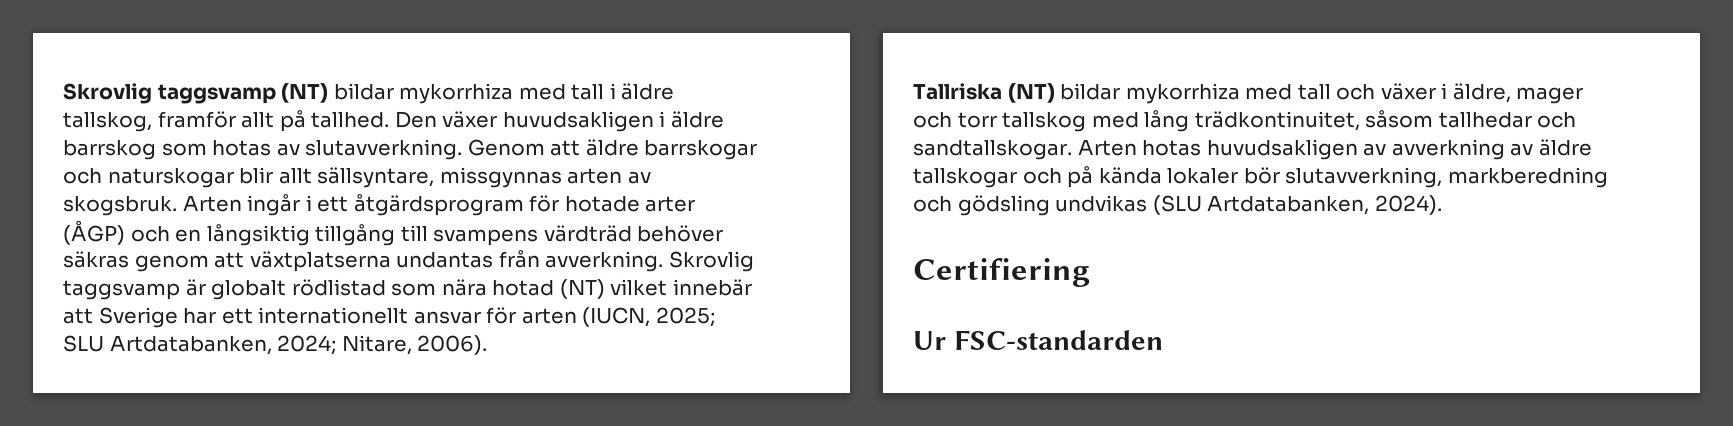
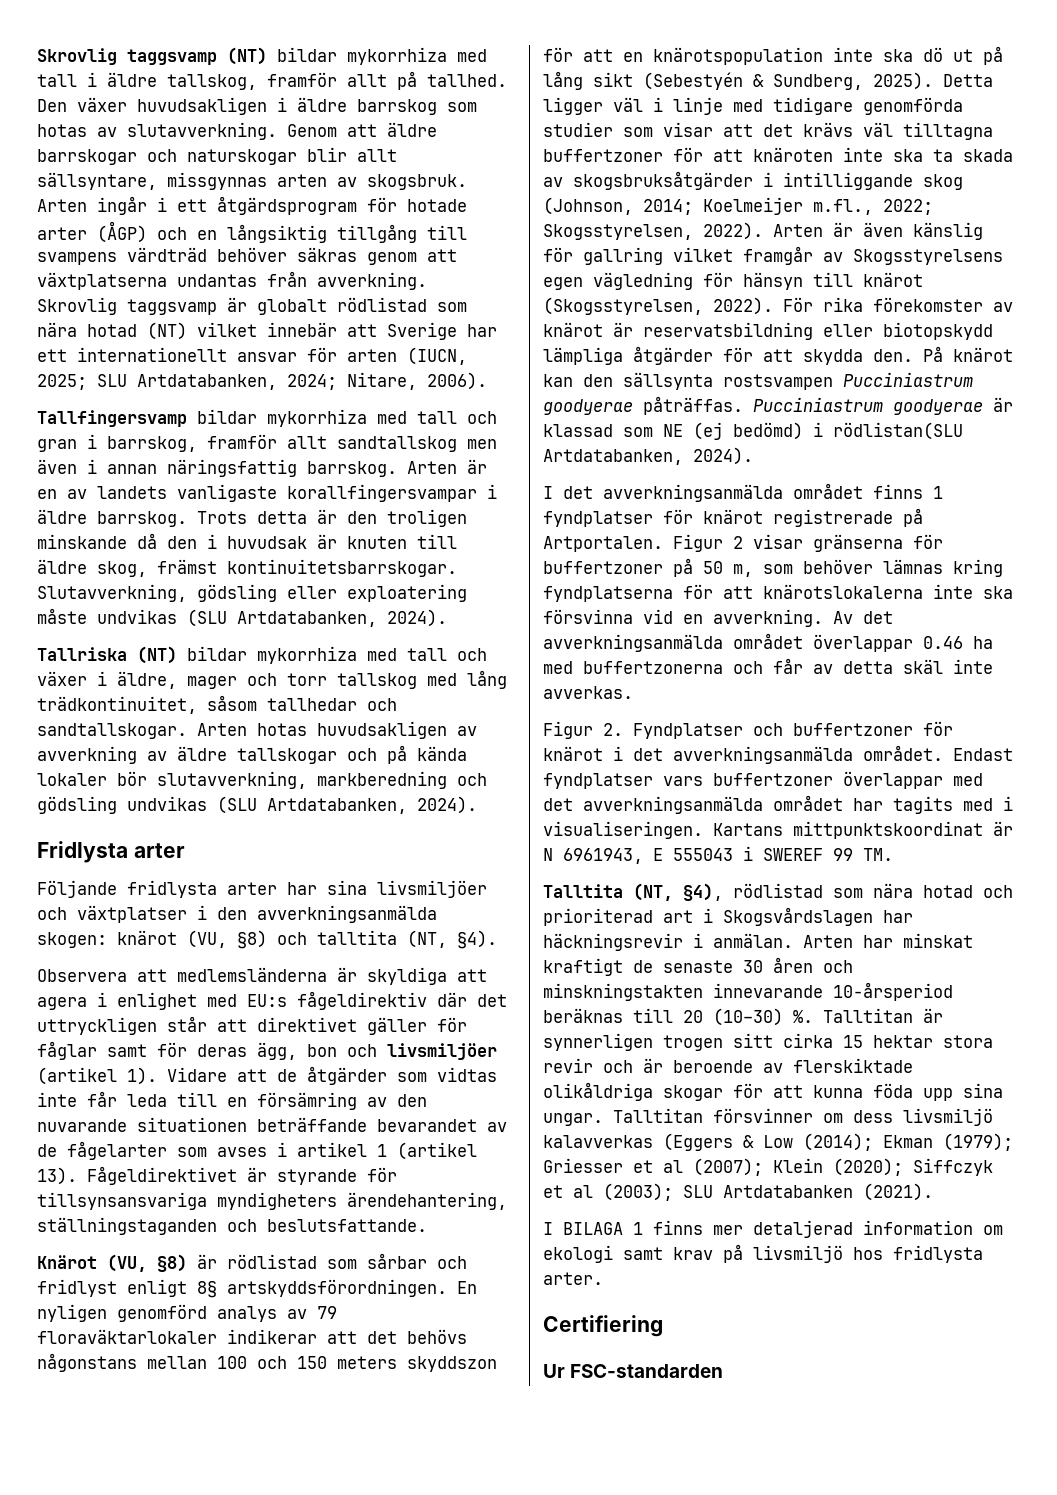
+ Tallfingersvamp bildar mykorrhiza med tall och gran i barrskog, framför allt sandtallskog men även i annan näringsfattig barrskog. Arten är en av landets vanligaste korallfingersvampar i äldre barrskog. Trots detta är den troligen minskande då den i huvudsak är knuten till äldre skog, främst kontinuitetsbarrskogar. Slutavverkning, gödsling eller exploatering måste undvikas (SLU Artdatabanken, 2024).
+ Fridlysta arter
+ Följande fridlysta arter har sina livsmiljöer och växtplatser i den avverkningsanmälda skogen: knärot (VU, §8) och talltita (NT, §4).
+ Observera att medlemsländerna är skyldiga att agera i enlighet med EU:s fågeldirektiv där det uttryckligen står att direktivet gäller för fåglar samt för deras ägg, bon och livsmiljöer (artikel 1). Vidare att de åtgärder som vidtas inte får leda till en försämring av den nuvarande situationen beträffande bevarandet av de fågelarter som avses i artikel 1 (artikel 13). Fågeldirektivet är styrande för tillsynsansvariga myndigheters ärendehantering, ställningstaganden och beslutsfattande.
+ Knärot (VU, §8) är rödlistad som sårbar och fridlyst enligt 8§ artskyddsförordningen. En nyligen genomförd analys av 79 floraväktarlokaler indikerar att det behövs någonstans mellan 100 och 150 meters skyddszon för att en knärotspopulation inte ska dö ut på lång sikt (Sebestyén & Sundberg, 2025). Detta ligger väl i linje med tidigare genomförda studier som visar att det krävs väl tilltagna buffertzoner för att knäroten inte ska ta skada av skogsbruksåtgärder i intilliggande skog (Johnson, 2014; Koelmeijer m.fl., 2022; Skogsstyrelsen, 2022). Arten är även känslig för gallring vilket framgår av Skogsstyrelsens egen vägledning för hänsyn till knärot (Skogsstyrelsen, 2022). För rika förekomster av knärot är reservatsbildning eller biotopskydd lämpliga åtgärder för att skydda den. På knärot kan den sällsynta rostsvampen Pucciniastrum goodyerae påträffas. Pucciniastrum goodyerae är klassad som NE (ej bedömd) i rödlistan(SLU Artdatabanken, 2024).
+ I det avverkningsanmälda området finns 1 fyndplatser för knärot registrerade på Artportalen. Figur 2 visar gränserna för buffertzoner på 50 m, som behöver lämnas kring fyndplatserna för att knärotslokalerna inte ska försvinna vid en avverkning. Av det avverkningsanmälda området överlappar 0.46 ha med buffertzonerna och får av detta skäl inte avverkas.
+ Figur 2. Fyndplatser och buffertzoner för knärot i det avverkningsanmälda området. Endast fyndplatser vars buffertzoner överlappar med det avverkningsanmälda området har tagits med i visualiseringen. Kartans mittpunktskoordinat är N 6961943, E 555043 i SWEREF 99 TM.
+ Talltita (NT, §4), rödlistad som nära hotad och prioriterad art i Skogsvårdslagen har häckningsrevir i anmälan. Arten har minskat kraftigt de senaste 30 åren och minskningstakten innevarande 10-årsperiod beräknas till 20 (10–30) %. Talltitan är synnerligen trogen sitt cirka 15 hektar stora revir och är beroende av flerskiktade olikåldriga skogar för att kunna föda upp sina ungar. Talltitan försvinner om dess livsmiljö kalavverkas (Eggers & Low (2014); Ekman (1979); Griesser et al (2007); Klein (2020); Siffczyk et al (2003); SLU Artdatabanken (2021).
+ I BILAGA 1 finns mer detaljerad information om ekologi samt krav på livsmiljö hos fridlysta arter.

